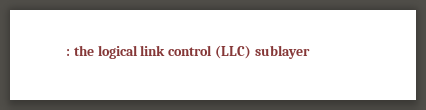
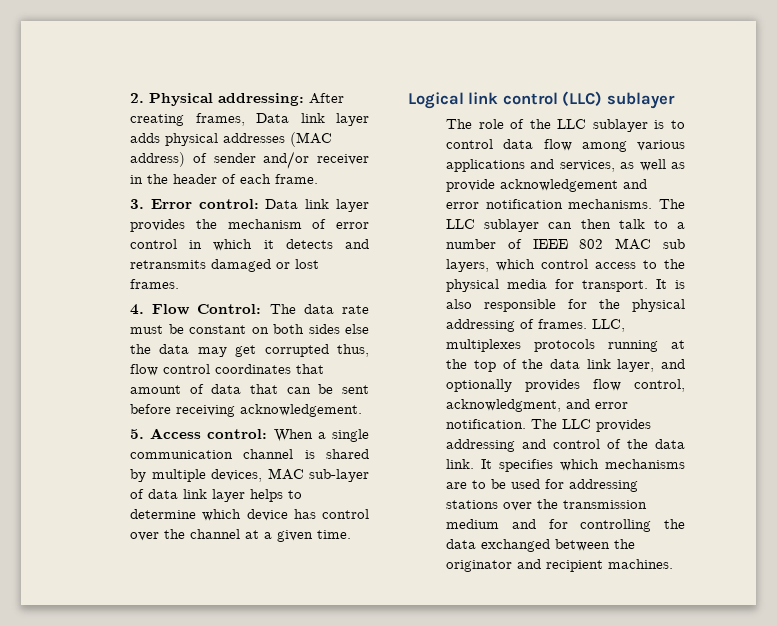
- : the logical link control (LLC) sublayer
+ 2. Physical addressing: After creating frames, Data link layer adds physical addresses (MAC address) of sender and/or receiver in the header of each frame.
+ 3. Error control: Data link layer provides the mechanism of error control in which it detects and retransmits damaged or lost frames.
+ 4. Flow Control: The data rate must be constant on both sides else the data may get corrupted thus, flow control coordinates that amount of data that can be sent before receiving acknowledgement.
+ 5. Access control: When a single communication channel is shared by multiple devices, MAC sub-layer of data link layer helps to determine which device has control over the channel at a given time.
+ Logical link control (LLC) sublayer
+ The role of the LLC sublayer is to control data flow among various applications and services, as well as provide acknowledgement and error notification mechanisms. The LLC sublayer can then talk to a number of IEEE 802 MAC sub layers, which control access to the physical media for transport. It is also responsible for the physical addressing of frames. LLC, multiplexes protocols running at the top of the data link layer, and optionally provides flow control, acknowledgment, and error notification. The LLC provides addressing and control of the data link. It specifies which mechanisms are to be used for addressing stations over the transmission medium and for controlling the data exchanged between the originator and recipient machines.

